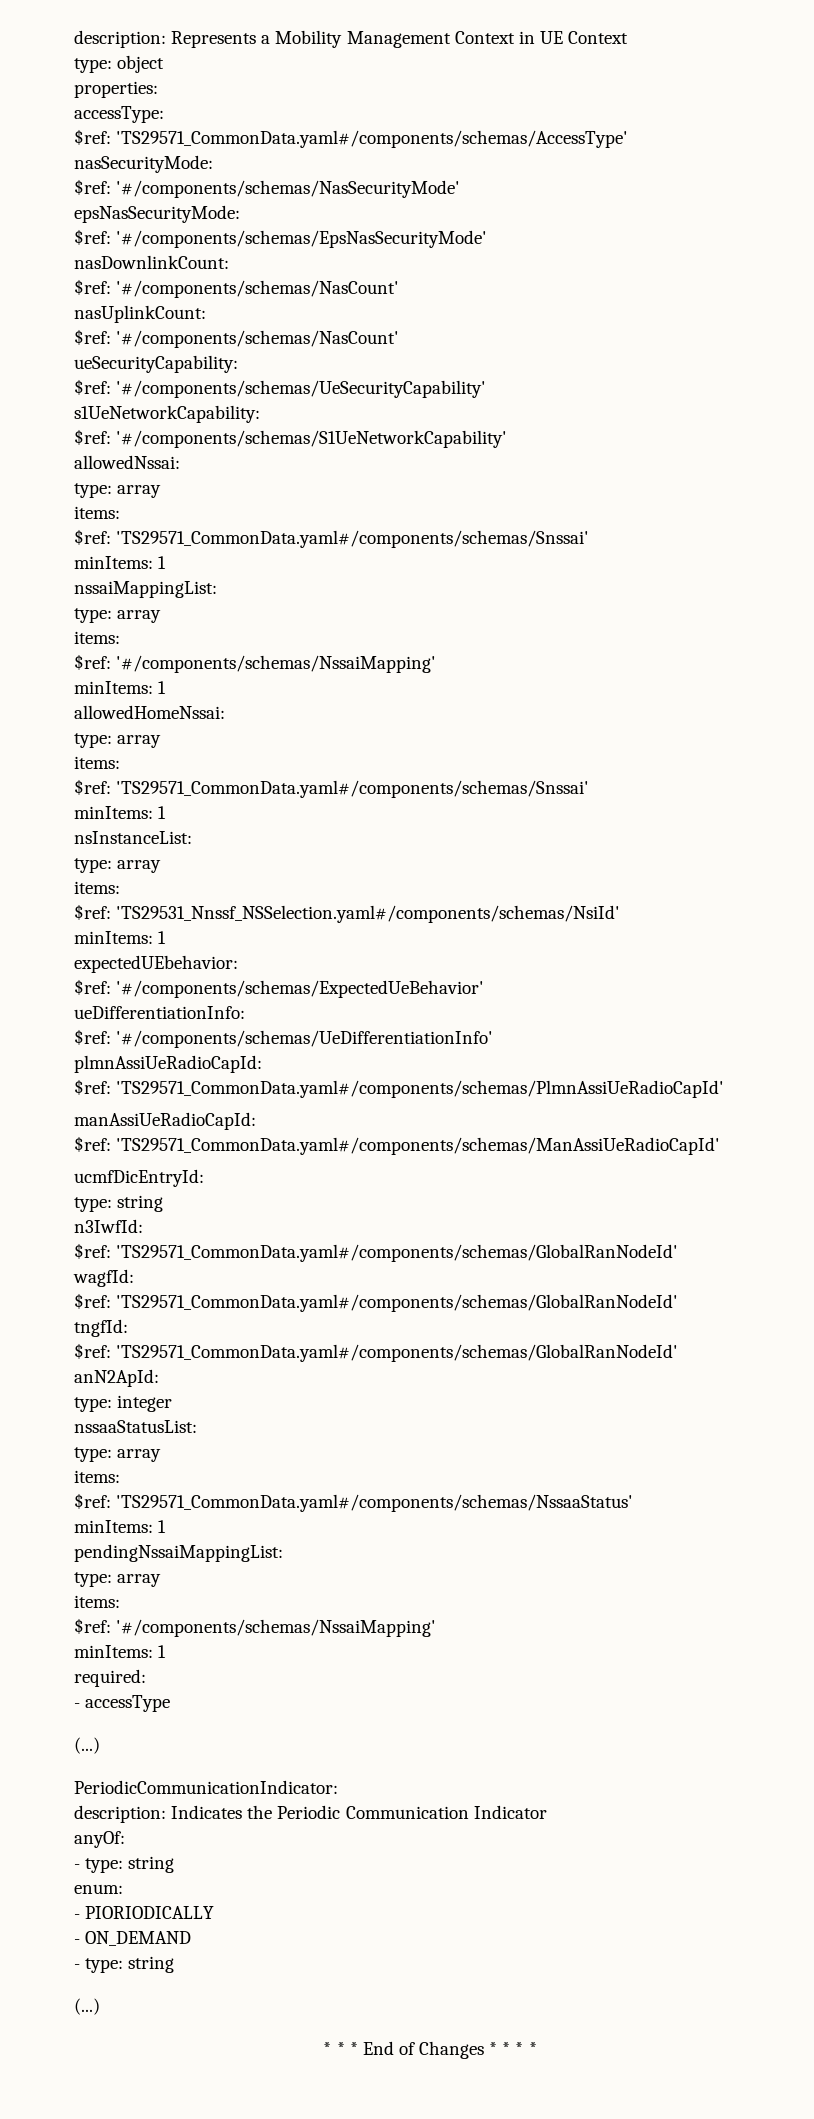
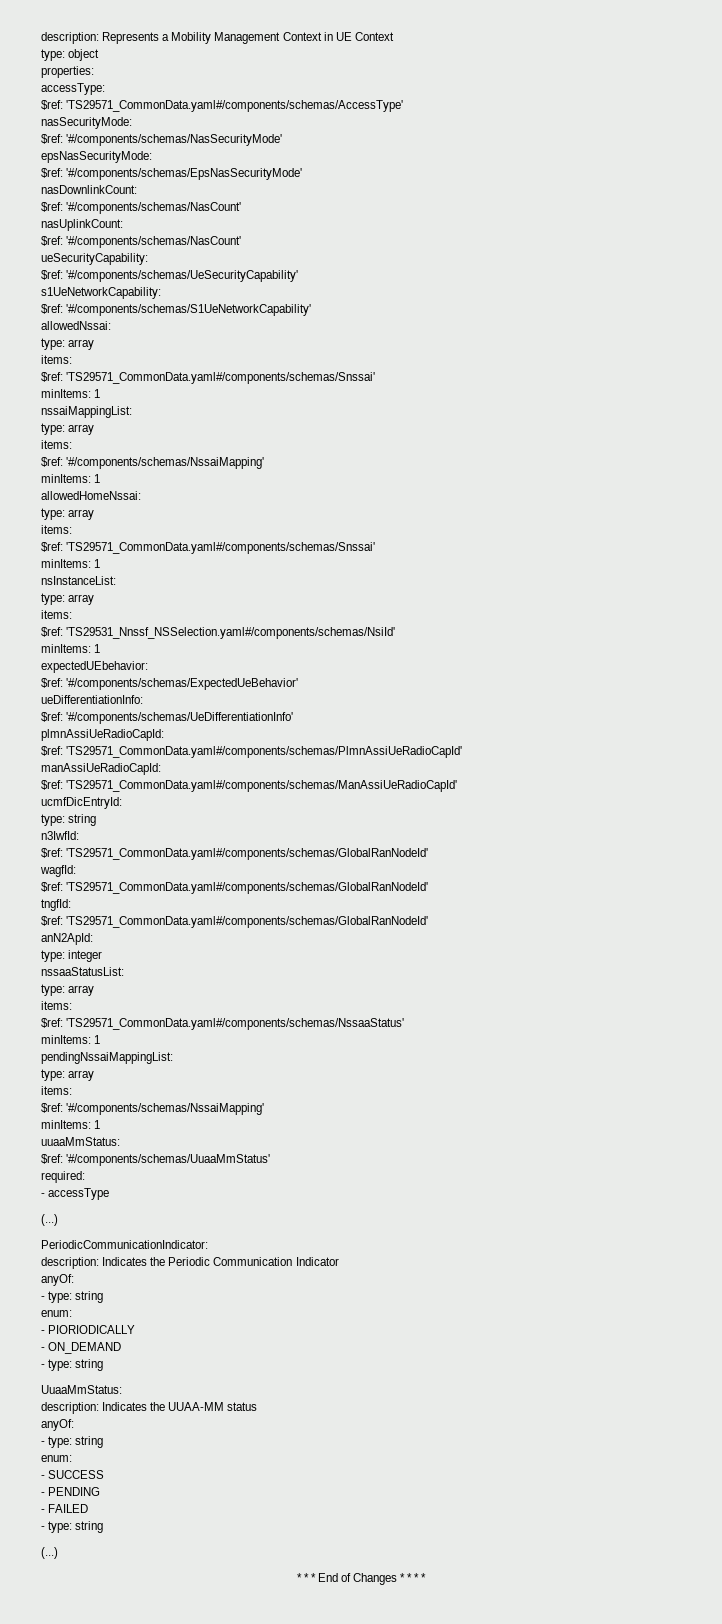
+ uuaaMmStatus:
+ $ref: '#/components/schemas/UuaaMmStatus'
+ UuaaMmStatus:
+ description: Indicates the UUAA-MM status
+ anyOf:
+ - type: string
+ enum:
+ - SUCCESS
+ - PENDING
+ - FAILED
+ - type: string

